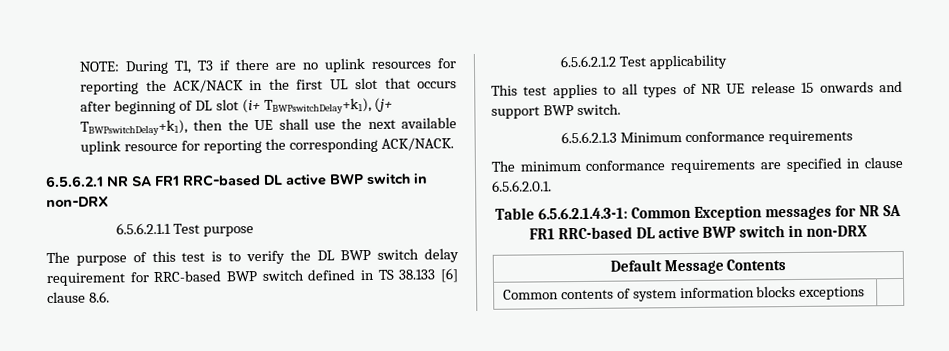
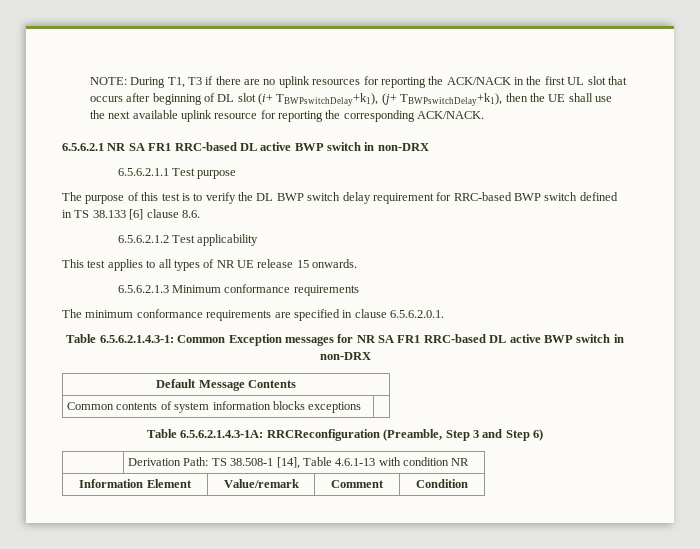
- This test applies to all types of NR UE release 15 onwards and support BWP switch.
+ This test applies to all types of NR UE release 15 onwards.
+ Table 6.5.6.2.1.4.3-1A: RRCReconfiguration (Preamble, Step 3 and Step 6)
+ | Derivation Path: TS 38.508-1 [14], Table 4.6.1-13 with condition NR
+ Information Element | Value/remark | Comment | Condition

